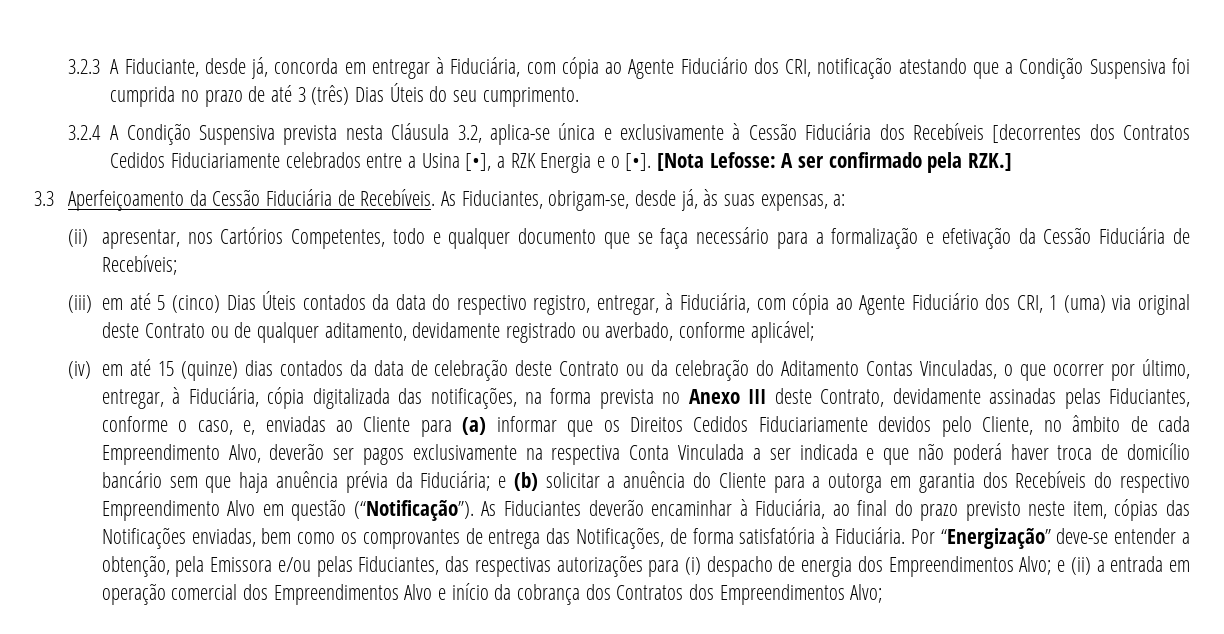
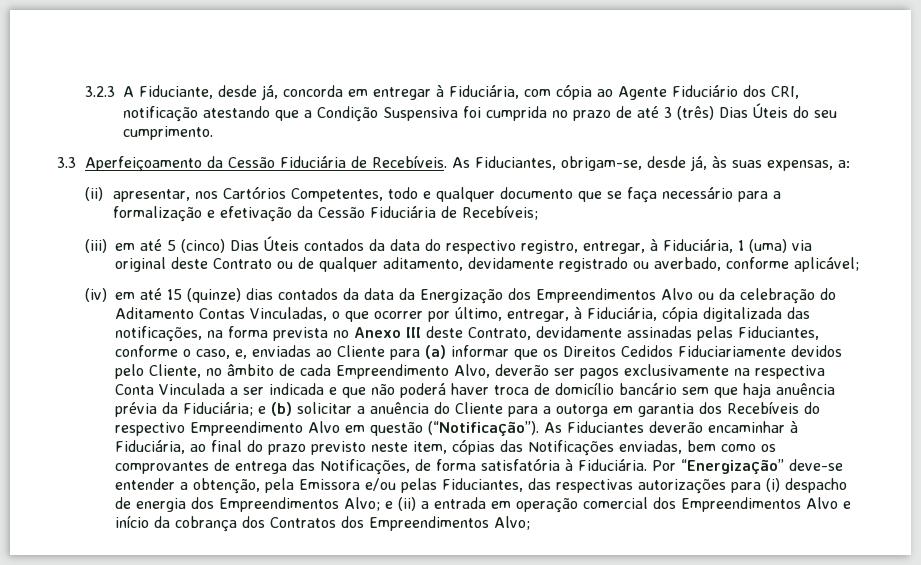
- 3.2.4 A Condição Suspensiva prevista nesta Cláusula 3.2, aplica-se única e exclusivamente à Cessão Fiduciária dos Recebíveis [decorrentes dos Contratos Cedidos Fiduciariamente celebrados entre a Usina [•], a RZK Energia e o [•]. [Nota Lefosse: A ser confirmado pela RZK.]
- (iii) em até 5 (cinco) Dias Úteis contados da data do respectivo registro, entregar, à Fiduciária, com cópia ao Agente Fiduciário dos CRI, 1 (uma) via original deste Contrato ou de qualquer aditamento, devidamente registrado ou averbado, conforme aplicável;
+ (iii) em até 5 (cinco) Dias Úteis contados da data do respectivo registro, entregar, à Fiduciária, 1 (uma) via original deste Contrato ou de qualquer aditamento, devidamente registrado ou averbado, conforme aplicável;
- (iv) em até 15 (quinze) dias contados da data de celebração deste Contrato ou da celebração do Aditamento Contas Vinculadas, o que ocorrer por último, entregar, à Fiduciária, cópia digitalizada das notificações, na forma prevista no Anexo III deste Contrato, devidamente assinadas pelas Fiduciantes, conforme o caso, e, enviadas ao Cliente para (a) informar que os Direitos Cedidos Fiduciariamente devidos pelo Cliente, no âmbito de cada Empreendimento Alvo, deverão ser pagos exclusivamente na respectiva Conta Vinculada a ser indicada e que não poderá haver troca de domicílio bancário sem que haja anuência prévia da Fiduciária;
+ (iv) em até 15 (quinze) dias contados da data da Energização dos Empreendimentos Alvo ou da celebração do Aditamento Contas Vinculadas, o que ocorrer por último, entregar, à Fiduciária, cópia digitalizada das notificações, na forma prevista no Anexo III deste Contrato, devidamente assinadas pelas Fiduciantes, conforme o caso, e, enviadas ao Cliente para (a) informar que os Direitos Cedidos Fiduciariamente devidos pelo Cliente, no âmbito de cada Empreendimento Alvo, deverão ser pagos exclusivamente na respectiva Conta Vinculada a ser indicada e que não poderá haver troca de domicílio bancário sem que haja anuência prévia da Fiduciária;

